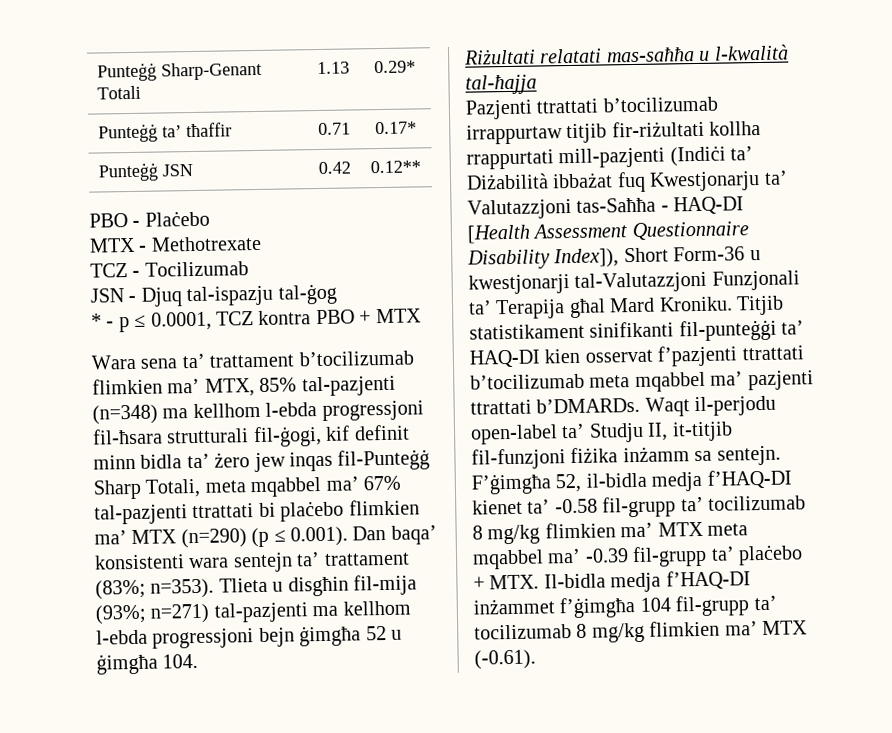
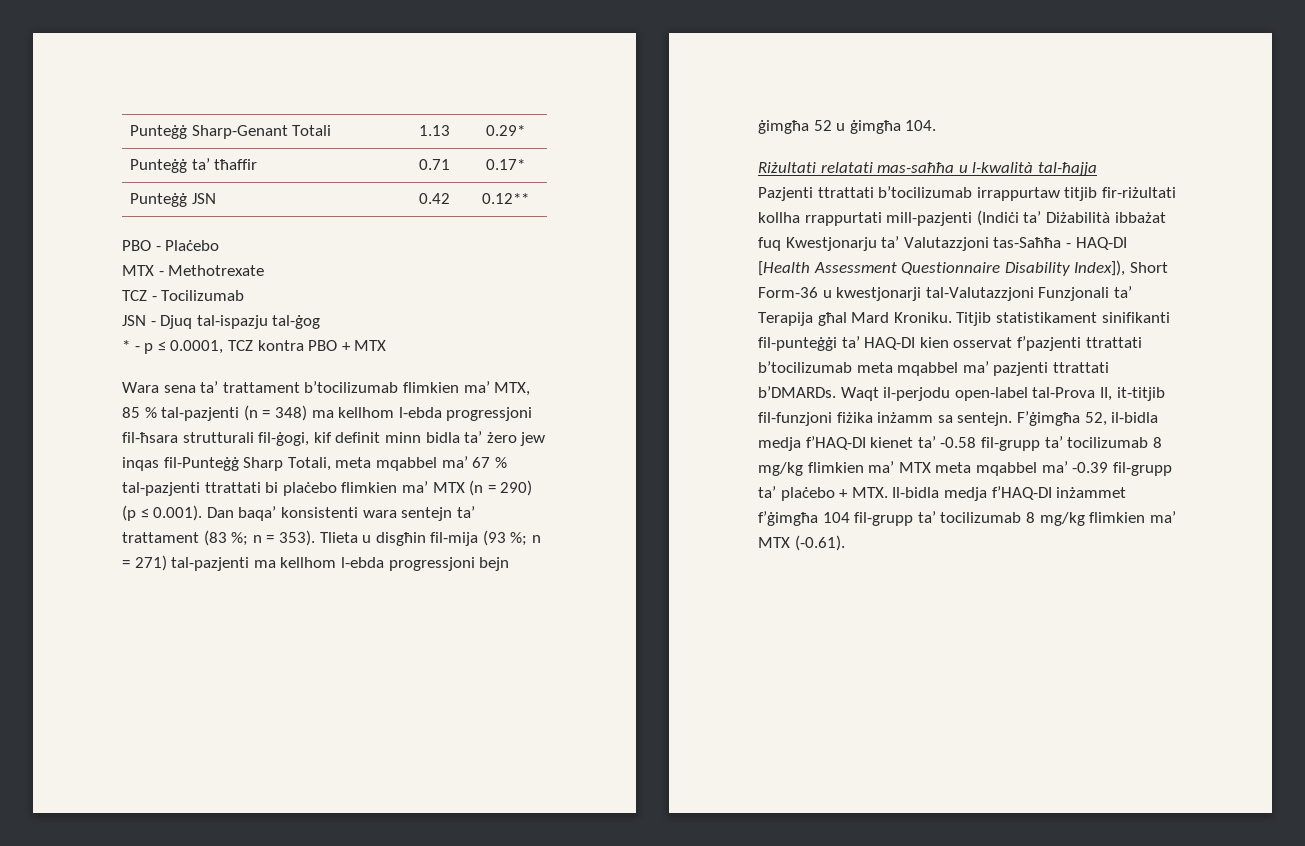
- Wara sena ta’ trattament b’tocilizumab flimkien ma’ MTX, 85% tal-pazjenti (n=348) ma kellhom l-ebda progressjoni fil-ħsara strutturali fil-ġogi, kif definit minn bidla ta’ żero jew inqas fil-Punteġġ Sharp Totali, meta mqabbel ma’ 67% tal-pazjenti ttrattati bi plaċebo flimkien ma’ MTX (n=290) (p ≤ 0.001). Dan baqa’ konsistenti wara sentejn ta’ trattament (83%; n=353). Tlieta u disgħin fil-mija (93%; n=271) tal-pazjenti ma kellhom l-ebda progressjoni bejn ġimgħa 52 u ġimgħa 104.
+ Wara sena ta’ trattament b’tocilizumab flimkien ma’ MTX, 85 % tal-pazjenti (n = 348) ma kellhom l-ebda progressjoni fil-ħsara strutturali fil-ġogi, kif definit minn bidla ta’ żero jew inqas fil-Punteġġ Sharp Totali, meta mqabbel ma’ 67 % tal-pazjenti ttrattati bi plaċebo flimkien ma’ MTX (n = 290) (p ≤ 0.001). Dan baqa’ konsistenti wara sentejn ta’ trattament (83 %; n = 353). Tlieta u disgħin fil-mija (93 %; n = 271) tal-pazjenti ma kellhom l-ebda progressjoni bejn ġimgħa 52 u ġimgħa 104.
- Waqt il-perjodu open-label ta’ Studju II, it-titjib fil-funzjoni fiżika inżamm sa sentejn.
+ Waqt il-perjodu open-label tal-Prova II, it-titjib fil-funzjoni fiżika inżamm sa sentejn.

